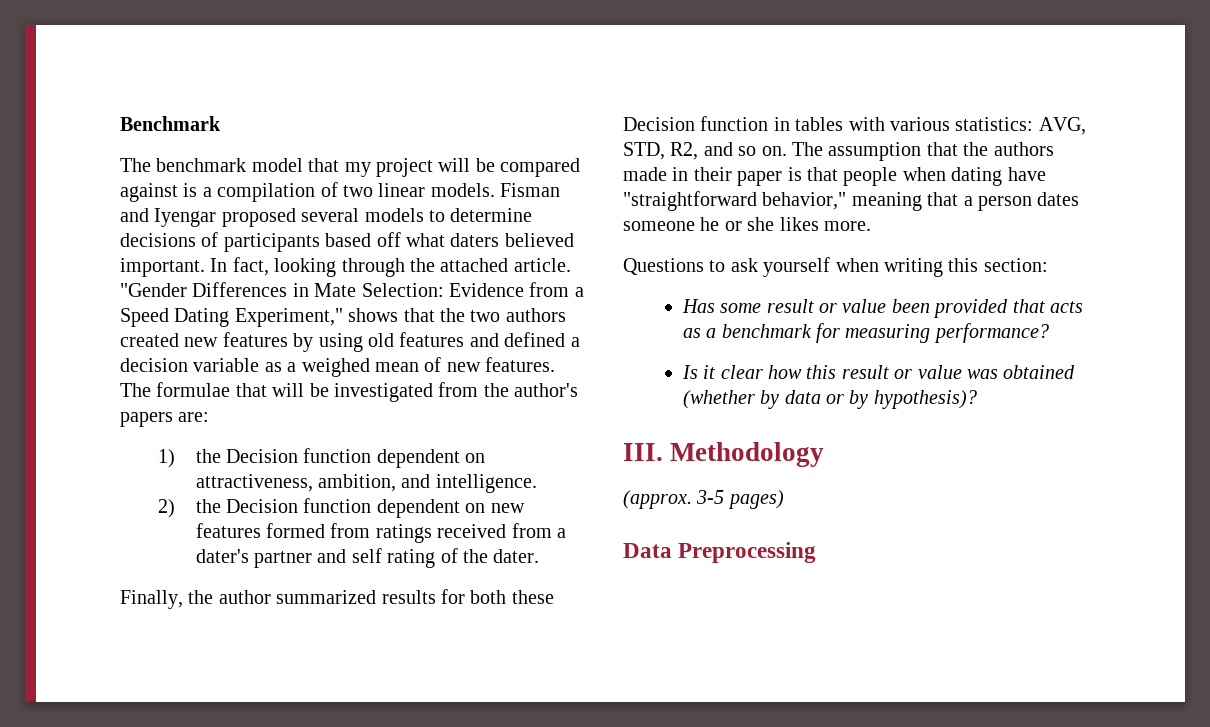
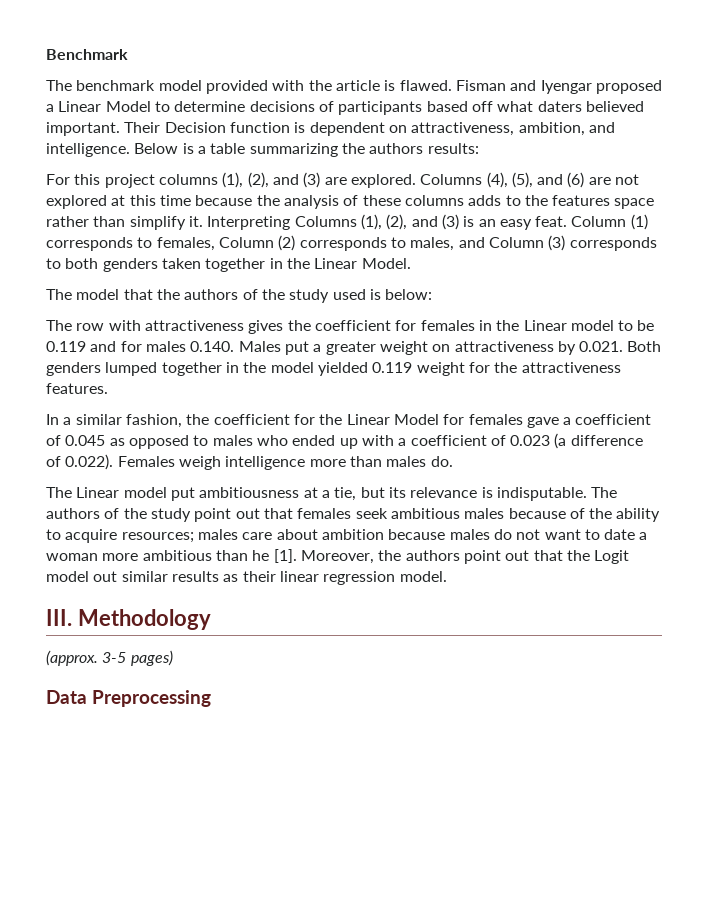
- The benchmark model that my project will be compared against is a compilation of two linear models.
+ The benchmark model provided with the article is flawed.
- Fisman and Iyengar proposed several models to determine decisions of participants based off what daters believed important.
+ Fisman and Iyengar proposed a Linear Model to determine decisions of participants based off what daters believed important.
- In fact, looking through the attached article. "Gender Differences in Mate Selection: Evidence from a Speed Dating Experiment," shows that the two authors created new features by using old features and defined a decision variable as a weighed mean of new features. The formulae that will be investigated from the author's papers are:
- 1) the Decision function dependent on attractiveness, ambition, and intelligence.
- 2) the Decision function dependent on new features formed from ratings received from a dater's partner and self rating of the dater.
- Finally, the author summarized results for both these Decision function in tables with various statistics: AVG, STD, R2, and so on. The assumption that the authors made in their paper is that people when dating have "straightforward behavior," meaning that a person dates someone he or she likes more.
- Questions to ask yourself when writing this section:
- Has some result or value been provided that acts as a benchmark for measuring performance?
- Is it clear how this result or value was obtained (whether by data or by hypothesis)?
+ Their Decision function is dependent on attractiveness, ambition, and intelligence. Below is a table summarizing the authors results:
+ For this project columns (1), (2), and (3) are explored. Columns (4), (5), and (6) are not explored at this time because the analysis of these columns adds to the features space rather than simplify it. Interpreting Columns (1), (2), and (3) is an easy feat. Column (1) corresponds to females, Column (2) corresponds to males, and Column (3) corresponds to both genders taken together in the Linear Model.
+ The model that the authors of the study used is below:
+ The row with attractiveness gives the coefficient for females in the Linear model to be 0.119 and for males 0.140. Males put a greater weight on attractiveness by 0.021. Both genders lumped together in the model yielded 0.119 weight for the attractiveness features.
+ In a similar fashion, the coefficient for the Linear Model for females gave a coefficient of 0.045 as opposed to males who ended up with a coefficient of 0.023 (a difference of 0.022). Females weigh intelligence more than males do.
+ The Linear model put ambitiousness at a tie, but its relevance is indisputable. The authors of the study point out that females seek ambitious males because of the ability to acquire resources; males care about ambition because males do not want to date a woman more ambitious than he [1]. Moreover, the authors point out that the Logit model out similar results as their linear regression model.

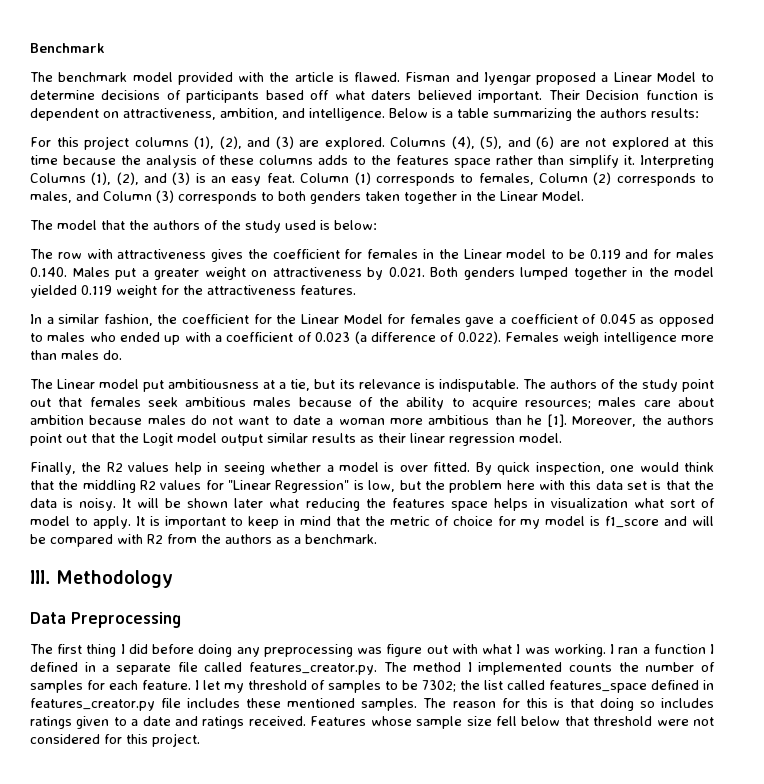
- Moreover, the authors point out that the Logit model out similar results as their linear regression model.
+ Moreover, the authors point out that the Logit model output similar results as their linear regression model.
+ Finally, the R2 values help in seeing whether a model is over fitted. By quick inspection, one would think that the middling R2 values for "Linear Regression" is low, but the problem here with this data set is that the data is noisy. It will be shown later what reducing the features space helps in visualization what sort of model to apply. It is important to keep in mind that the metric of choice for my model is f1_score and will be compared with R2 from the authors as a benchmark.
- (approx. 3-5 pages)
+ The first thing I did before doing any preprocessing was figure out with what I was working. I ran a function I defined in a separate file called features_creator.py. The method I implemented counts the number of samples for each feature. I let my threshold of samples to be 7302; the list called features_space defined in features_creator.py file includes these mentioned samples. The reason for this is that doing so includes ratings given to a date and ratings received. Features whose sample size fell below that threshold were not considered for this project.

